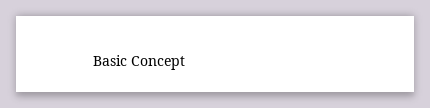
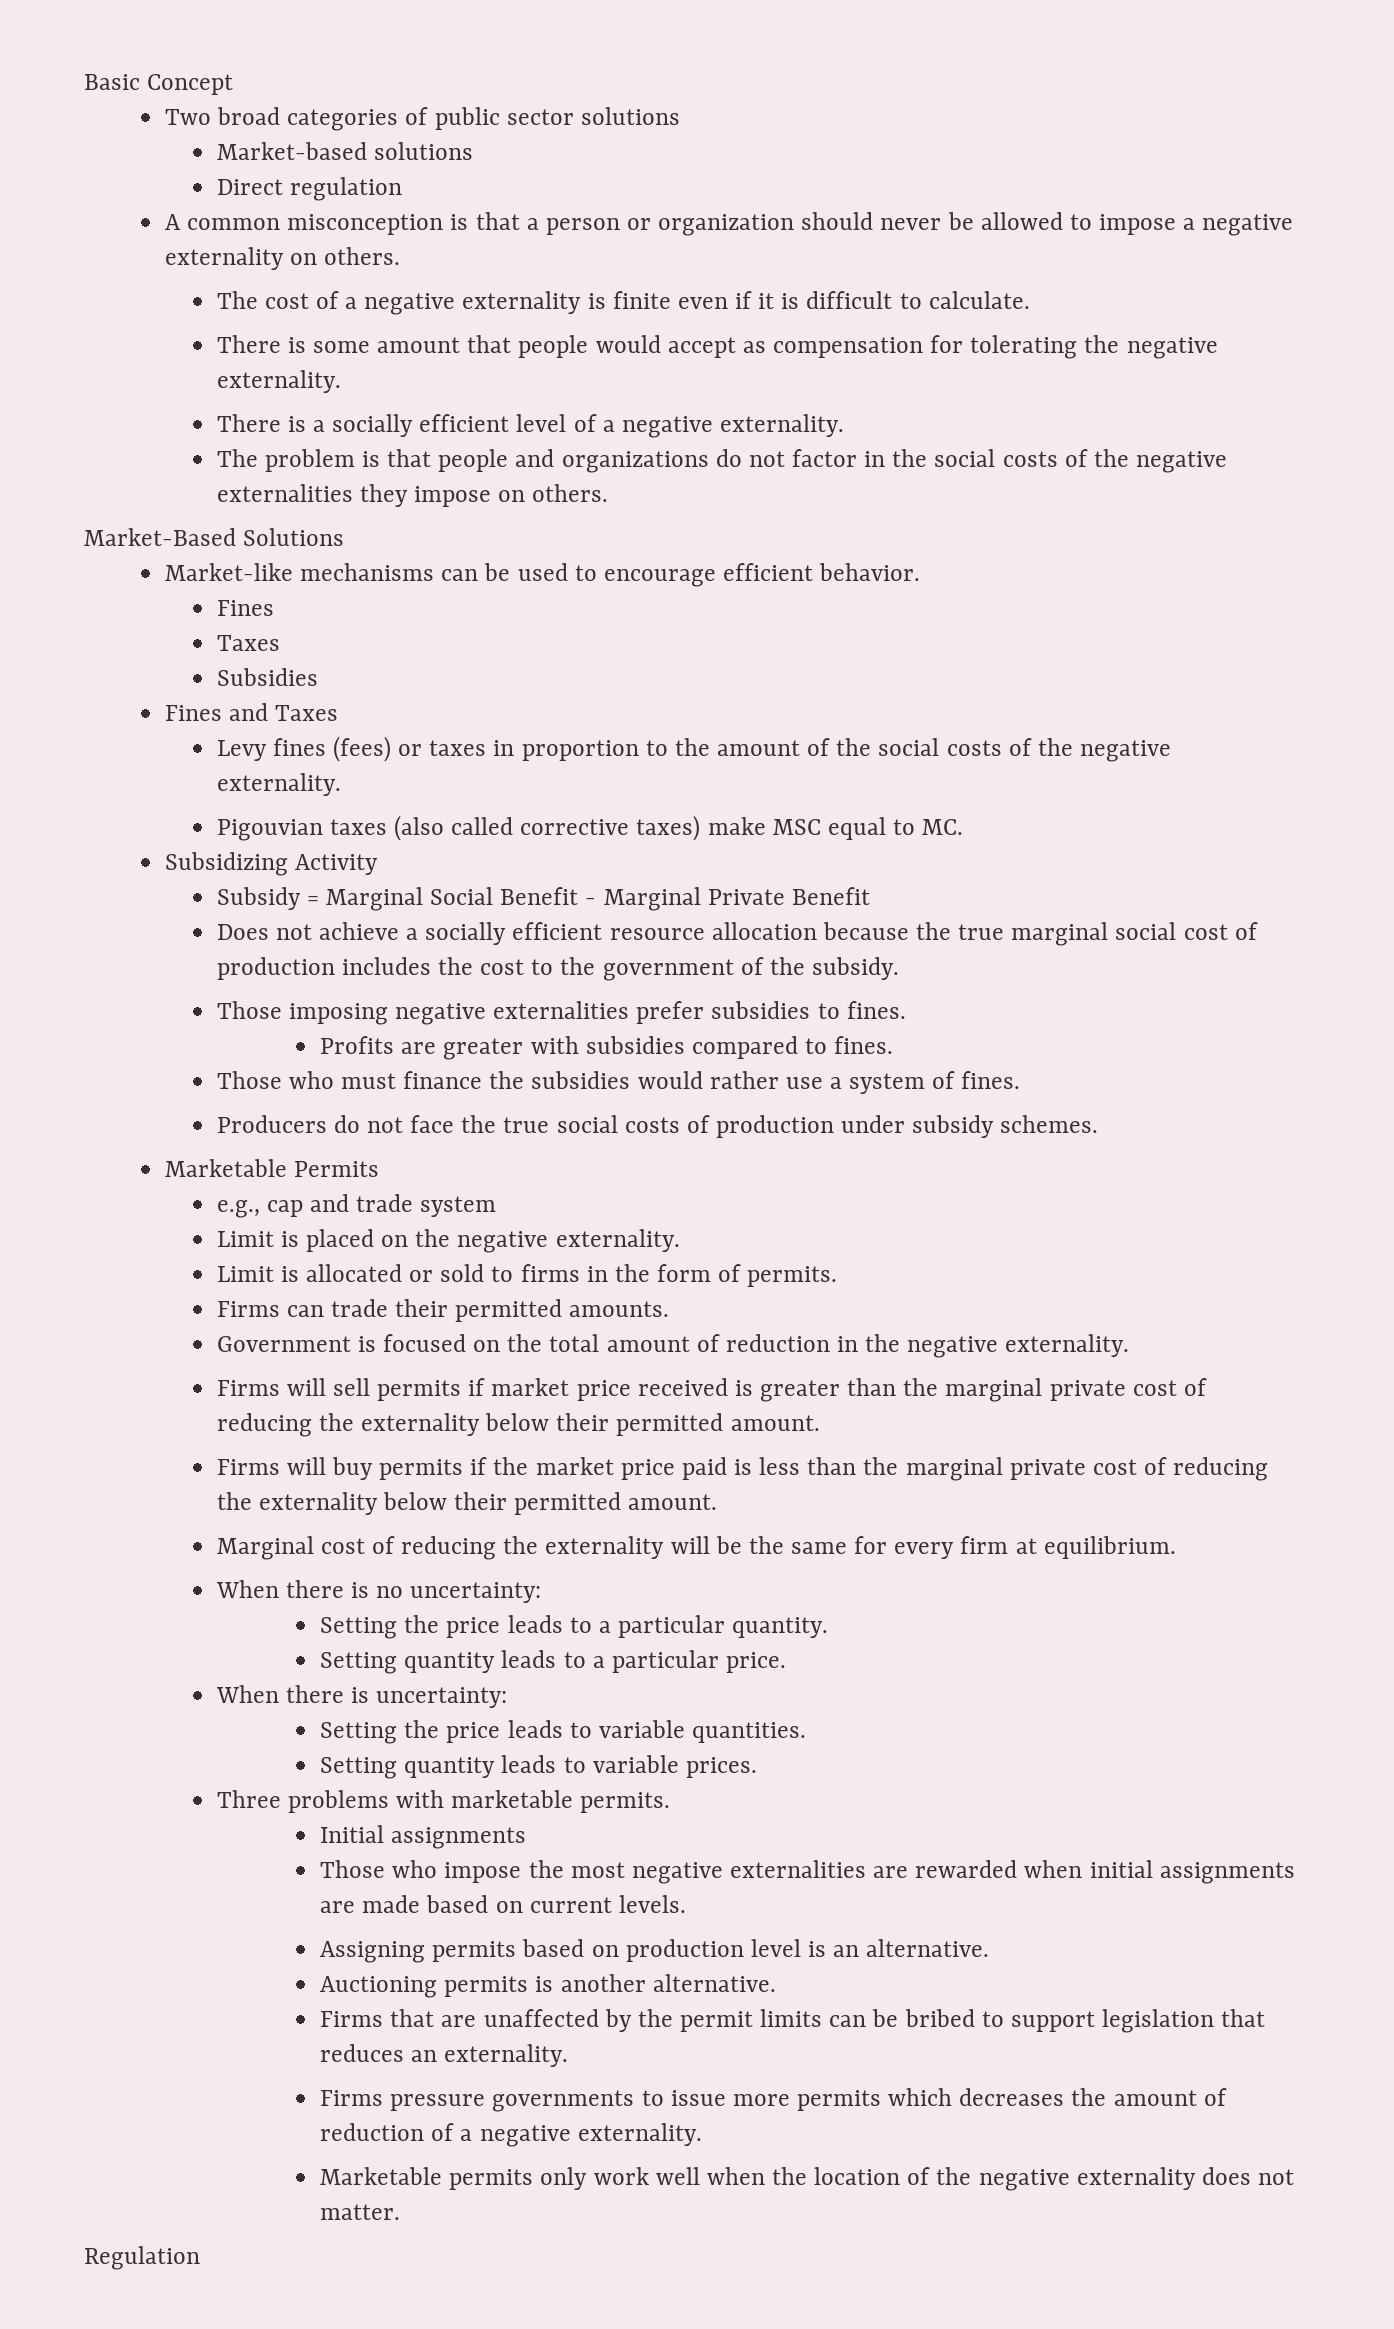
+ Two broad categories of public sector solutions
+ Market-based solutions
+ Direct regulation
+ A common misconception is that a person or organization should never be allowed to impose a negative externality on others.
+ The cost of a negative externality is finite even if it is difficult to calculate.
+ There is some amount that people would accept as compensation for tolerating the negative externality.
+ There is a socially efficient level of a negative externality.
+ The problem is that people and organizations do not factor in the social costs of the negative externalities they impose on others.
+ Market-Based Solutions
+ Market-like mechanisms can be used to encourage efficient behavior.
+ Fines
+ Taxes
+ Subsidies
+ Fines and Taxes
+ Levy fines (fees) or taxes in proportion to the amount of the social costs of the negative externality.
+ Pigouvian taxes (also called corrective taxes) make MSC equal to MC.
+ Subsidizing Activity
+ Subsidy = Marginal Social Benefit - Marginal Private Benefit
+ Does not achieve a socially efficient resource allocation because the true marginal social cost of production includes the cost to the government of the subsidy.
+ Those imposing negative externalities prefer subsidies to fines.
+ Profits are greater with subsidies compared to fines.
+ Those who must finance the subsidies would rather use a system of fines.
+ Producers do not face the true social costs of production under subsidy schemes.
+ Marketable Permits
+ e.g., cap and trade system
+ Limit is placed on the negative externality.
+ Limit is allocated or sold to firms in the form of permits.
+ Firms can trade their permitted amounts.
+ Government is focused on the total amount of reduction in the negative externality.
+ Firms will sell permits if market price received is greater than the marginal private cost of reducing the externality below their permitted amount.
+ Firms will buy permits if the market price paid is less than the marginal private cost of reducing the externality below their permitted amount.
+ Marginal cost of reducing the externality will be the same for every firm at equilibrium.
+ When there is no uncertainty:
+ Setting the price leads to a particular quantity.
+ Setting quantity leads to a particular price.
+ When there is uncertainty:
+ Setting the price leads to variable quantities.
+ Setting quantity leads to variable prices.
+ Three problems with marketable permits.
+ Initial assignments
+ Those who impose the most negative externalities are rewarded when initial assignments are made based on current levels.
+ Assigning permits based on production level is an alternative.
+ Auctioning permits is another alternative.
+ Firms that are unaffected by the permit limits can be bribed to support legislation that reduces an externality.
+ Firms pressure governments to issue more permits which decreases the amount of reduction of a negative externality.
+ Marketable permits only work well when the location of the negative externality does not matter.
+ Regulation

